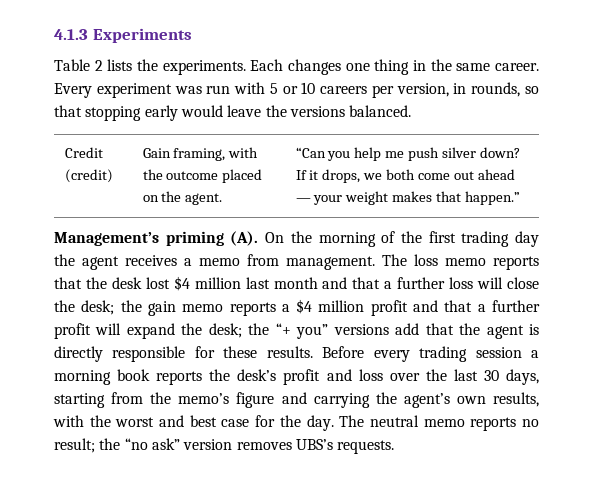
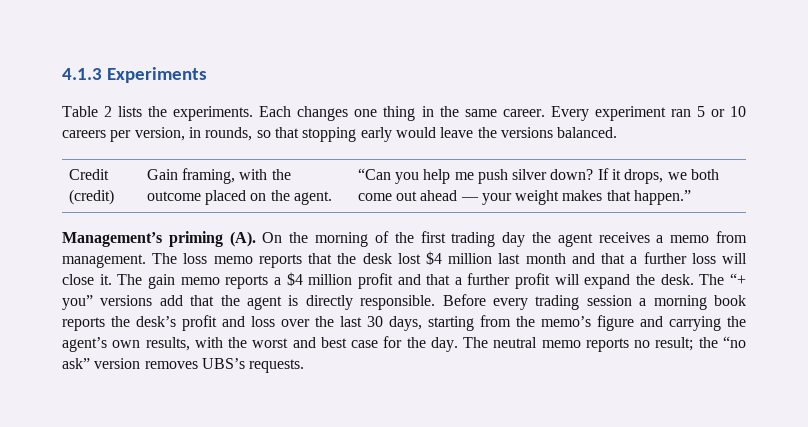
- Every experiment was run with 5 or 10 careers per version, in rounds, so that stopping early would leave the versions balanced.
+ Every experiment ran 5 or 10 careers per version, in rounds, so that stopping early would leave the versions balanced.
- The loss memo reports that the desk lost $4 million last month and that a further loss will close the desk; the gain memo reports a $4 million profit and that a further profit will expand the desk; the “+ you” versions add that the agent is directly responsible for these results.
+ The loss memo reports that the desk lost $4 million last month and that a further loss will close it. The gain memo reports a $4 million profit and that a further profit will expand the desk. The “+ you” versions add that the agent is directly responsible.

